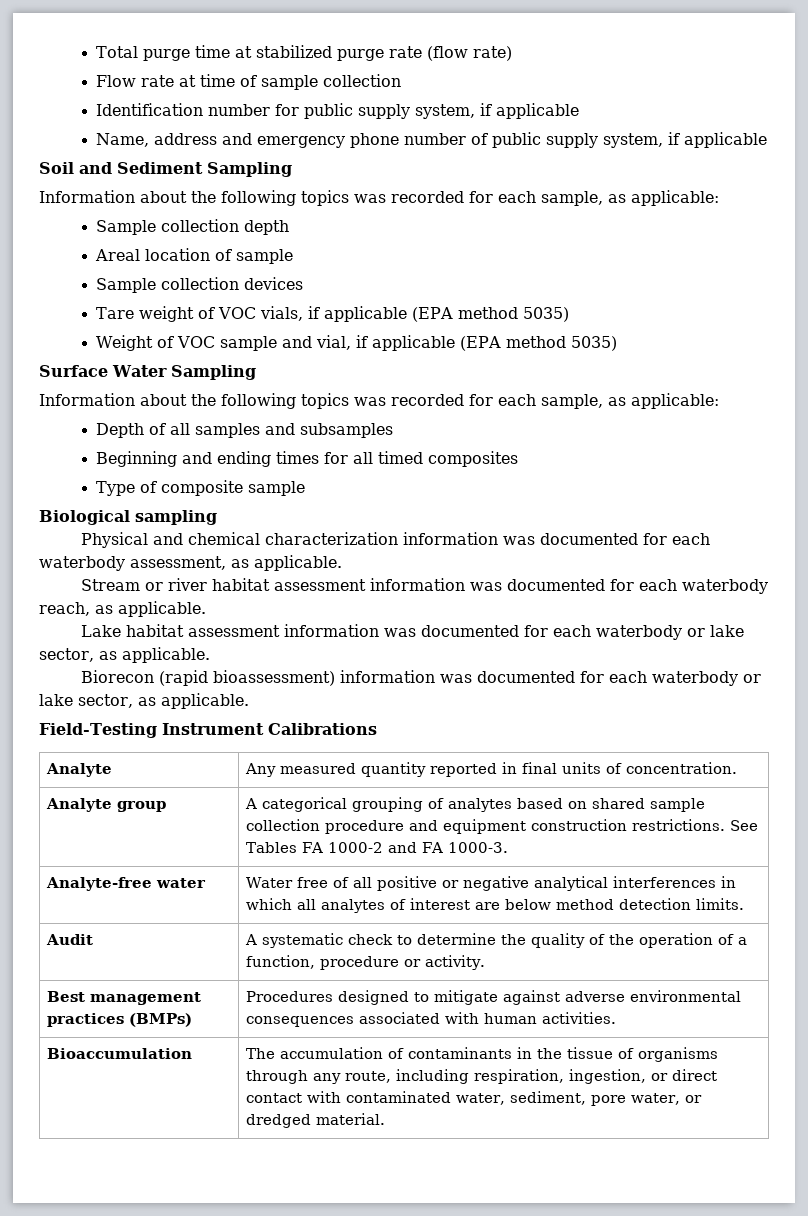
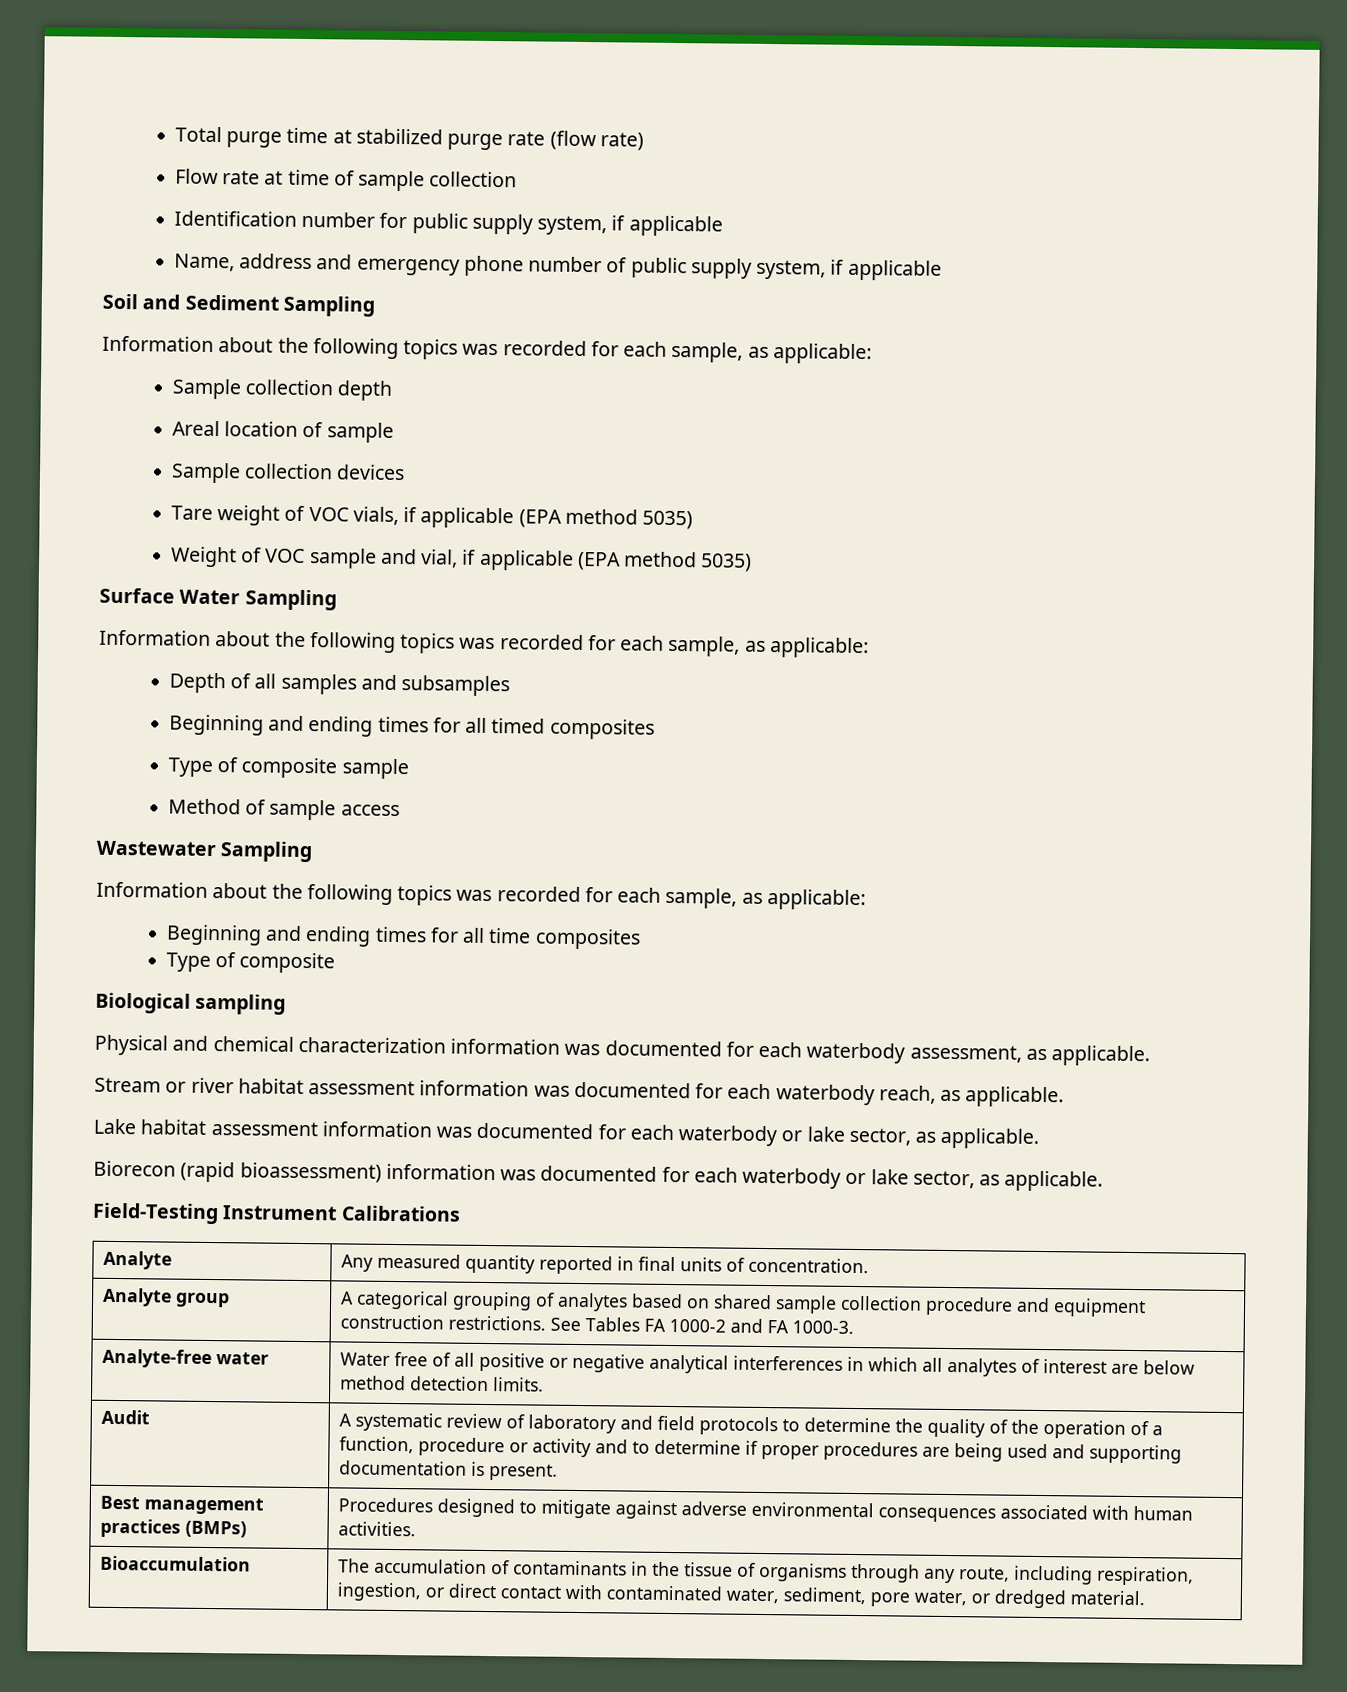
+ Method of sample access
+ Wastewater Sampling
+ Information about the following topics was recorded for each sample, as applicable:
+ Beginning and ending times for all time composites
+ Type of composite
- Audit | A systematic check to determine the quality of the operation of a function, procedure or activity.
+ Audit | A systematic review of laboratory and field protocols to determine the quality of the operation of a function, procedure or activity and to determine if proper procedures are being used and supporting documentation is present.

